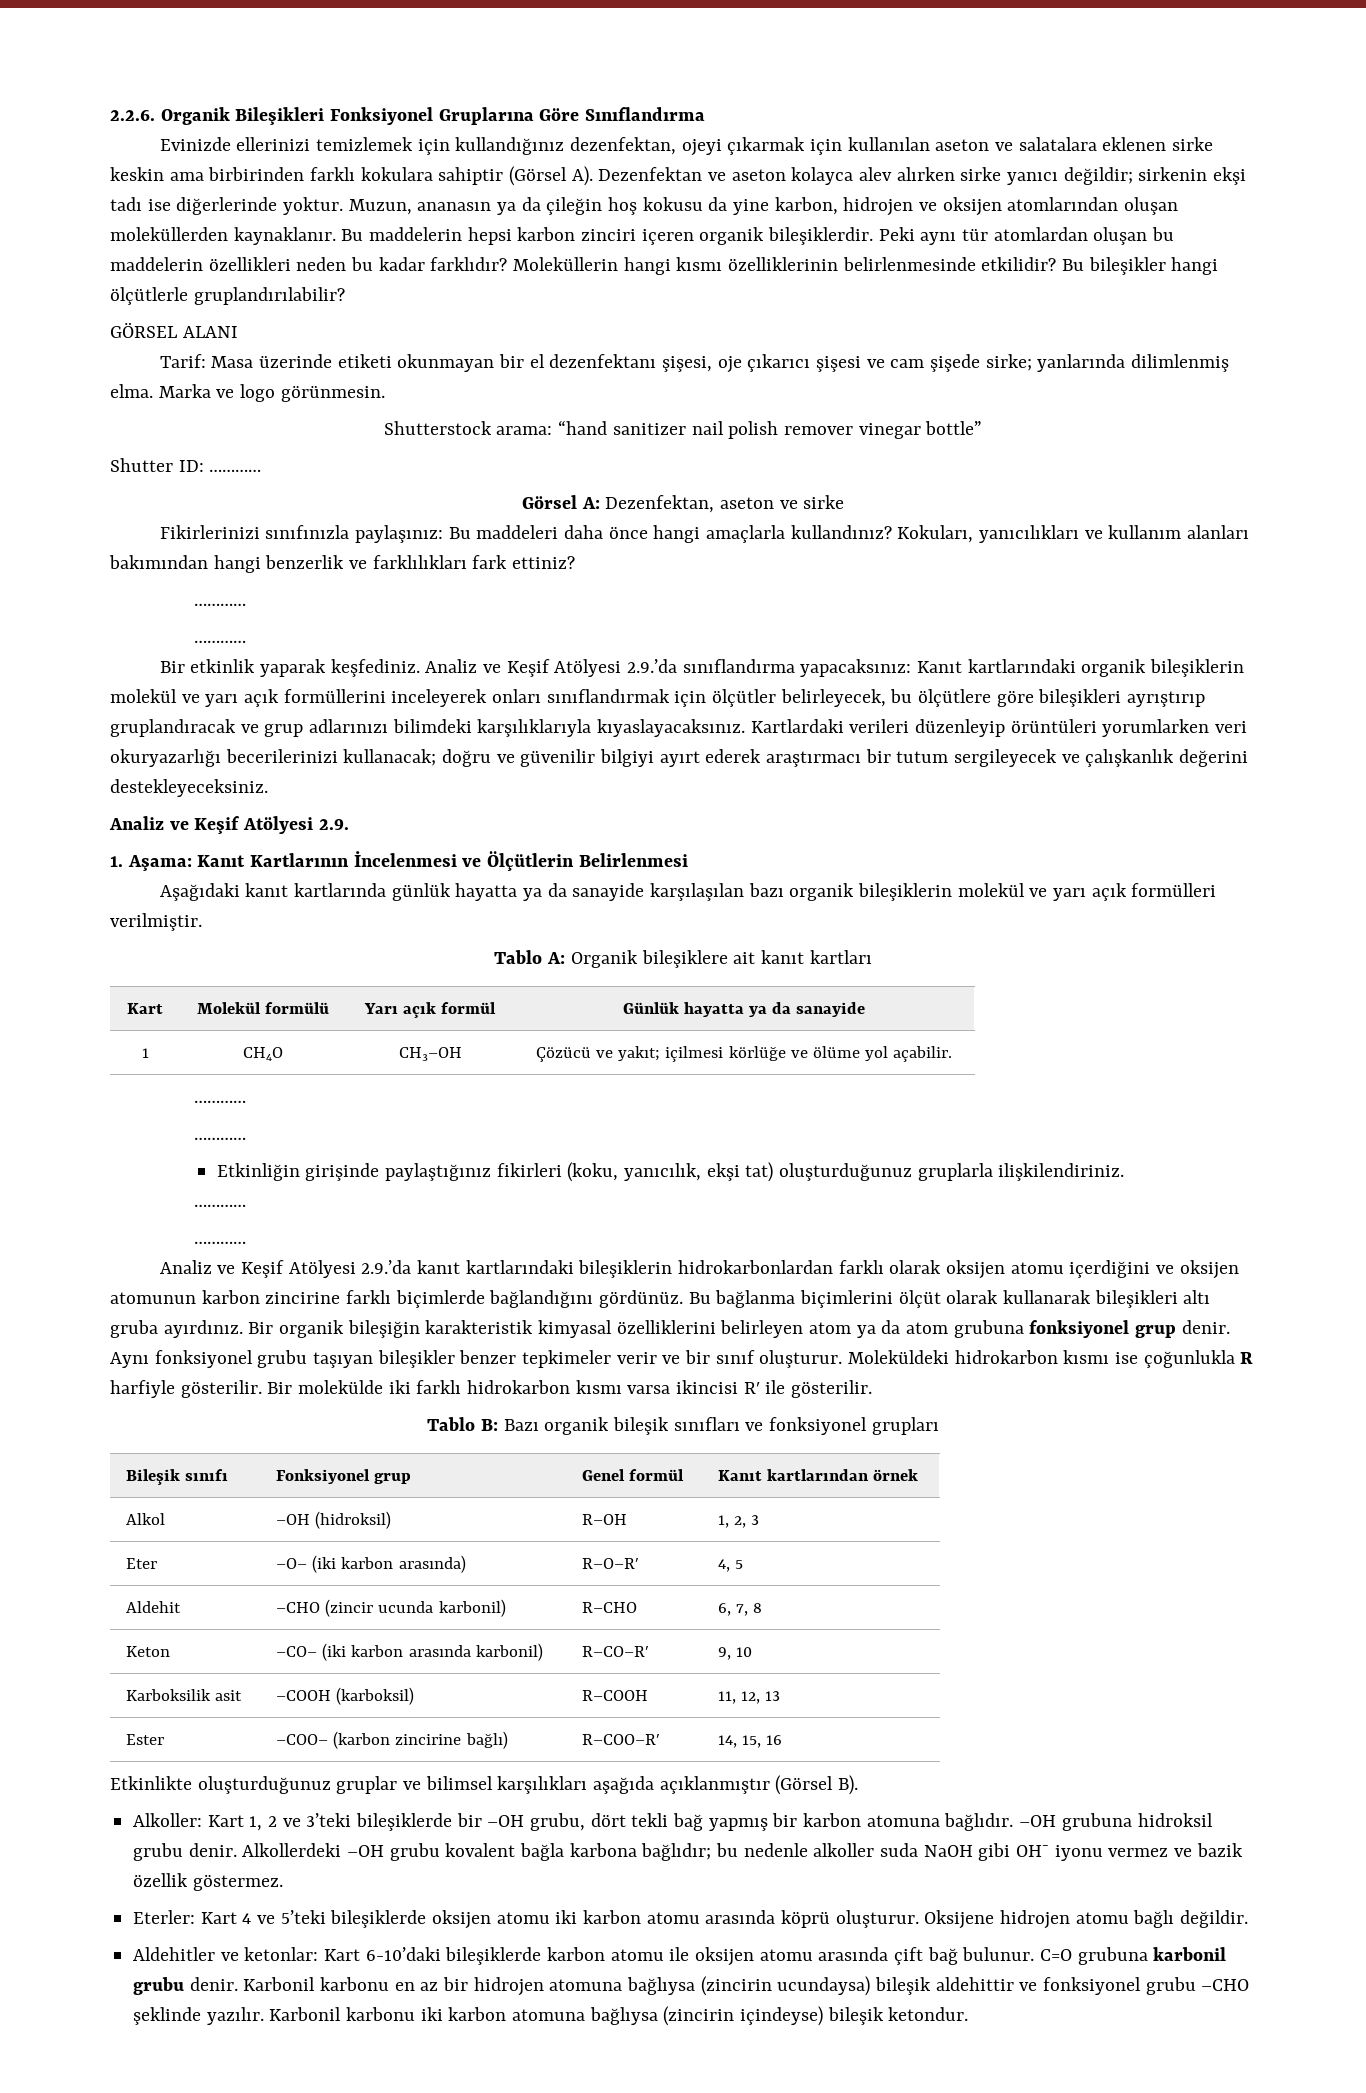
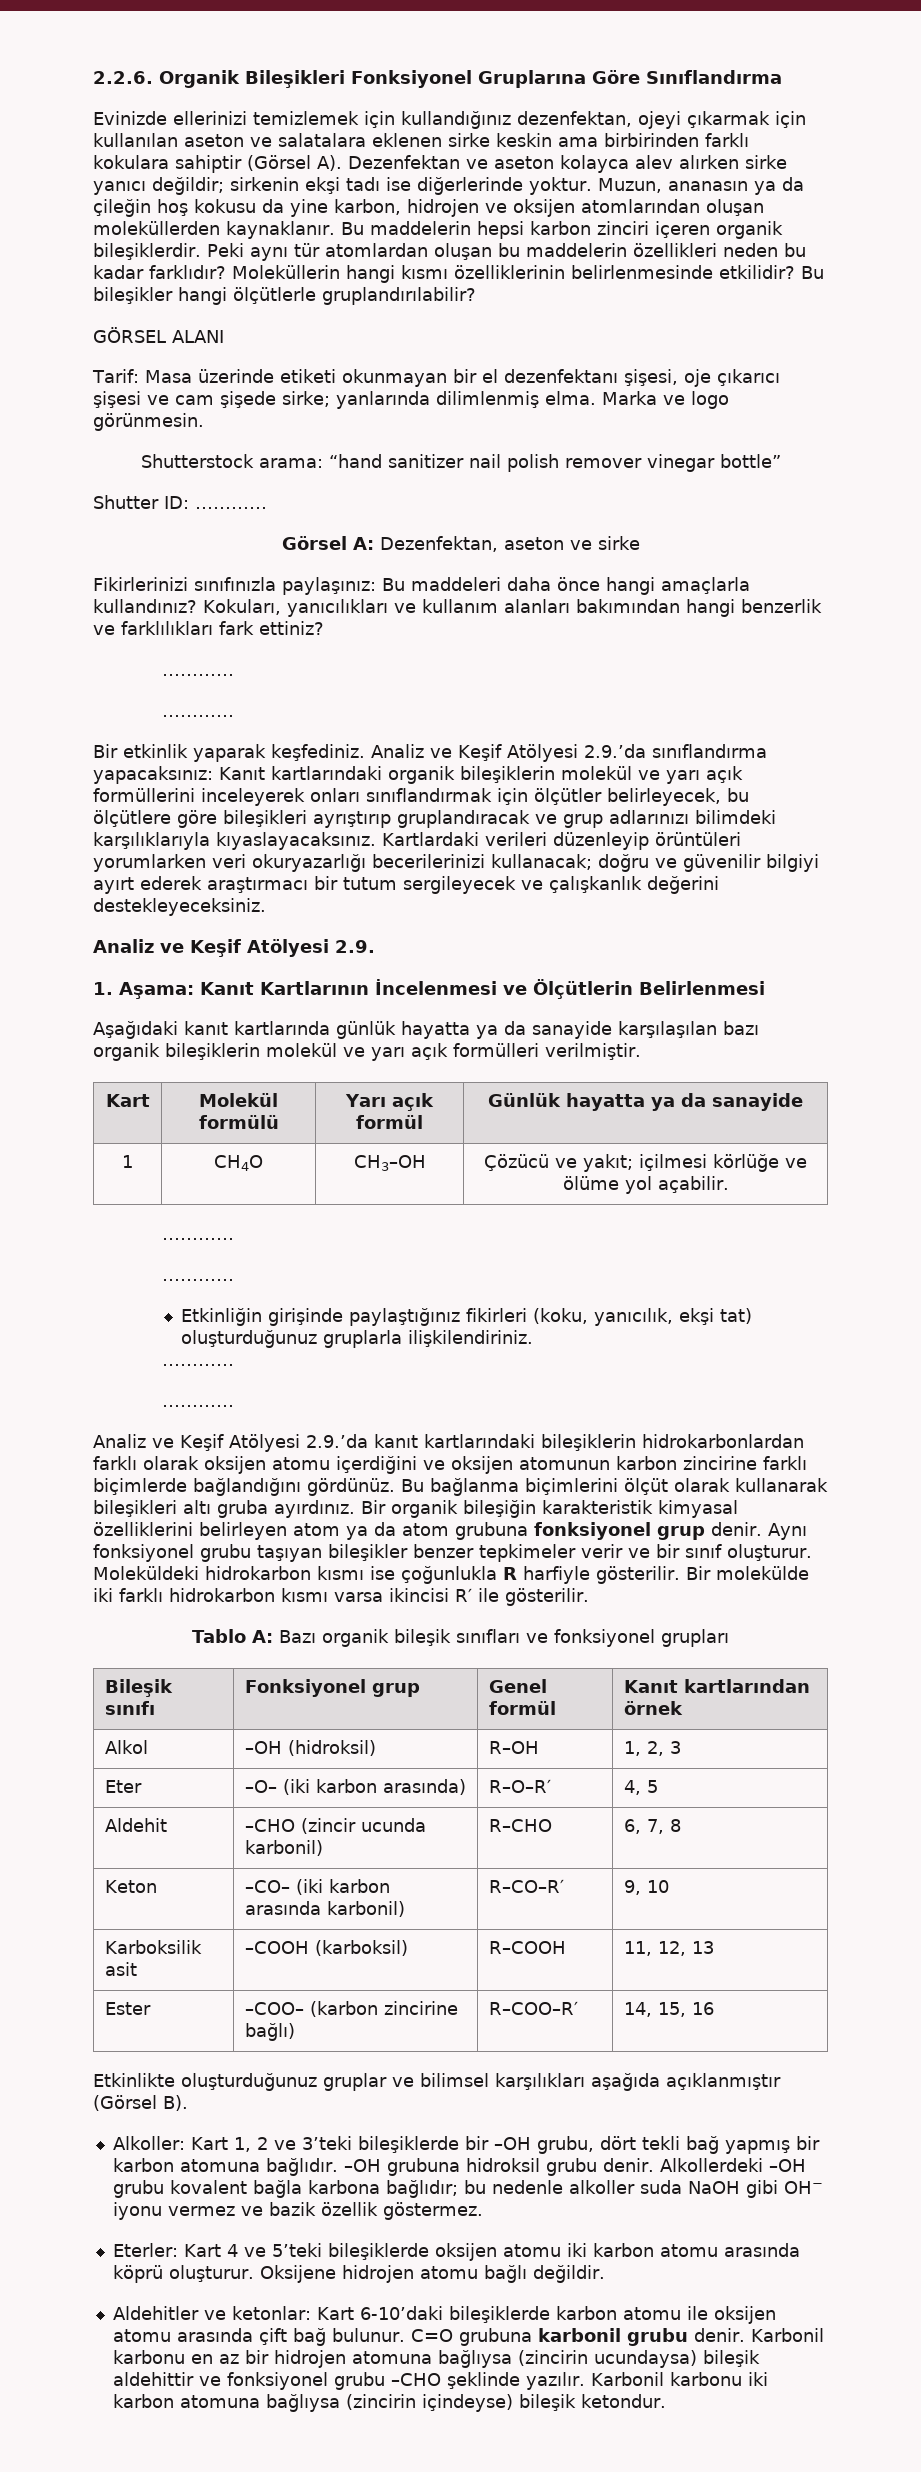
- Tablo A: Organik bileşiklere ait kanıt kartları
- Tablo B: Bazı organik bileşik sınıfları ve fonksiyonel grupları
+ Tablo A: Bazı organik bileşik sınıfları ve fonksiyonel grupları

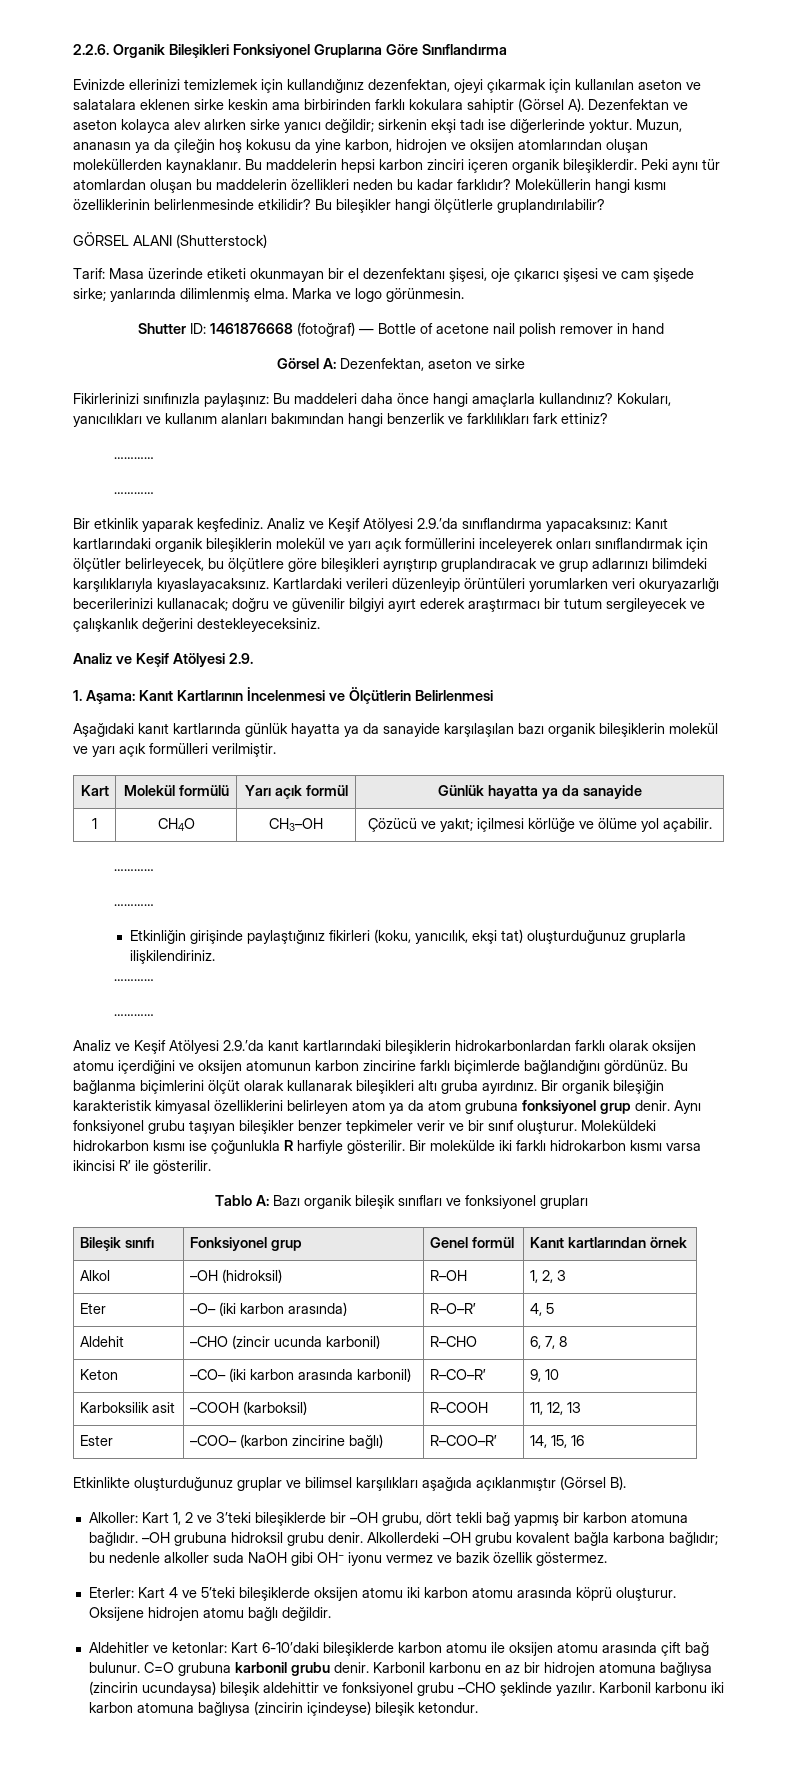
- GÖRSEL ALANI
+ GÖRSEL ALANI (Shutterstock)
- Shutterstock arama: “hand sanitizer nail polish remover vinegar bottle”
- Shutter ID: …………
+ Shutter ID: 1461876668 (fotoğraf) — Bottle of acetone nail polish remover in hand

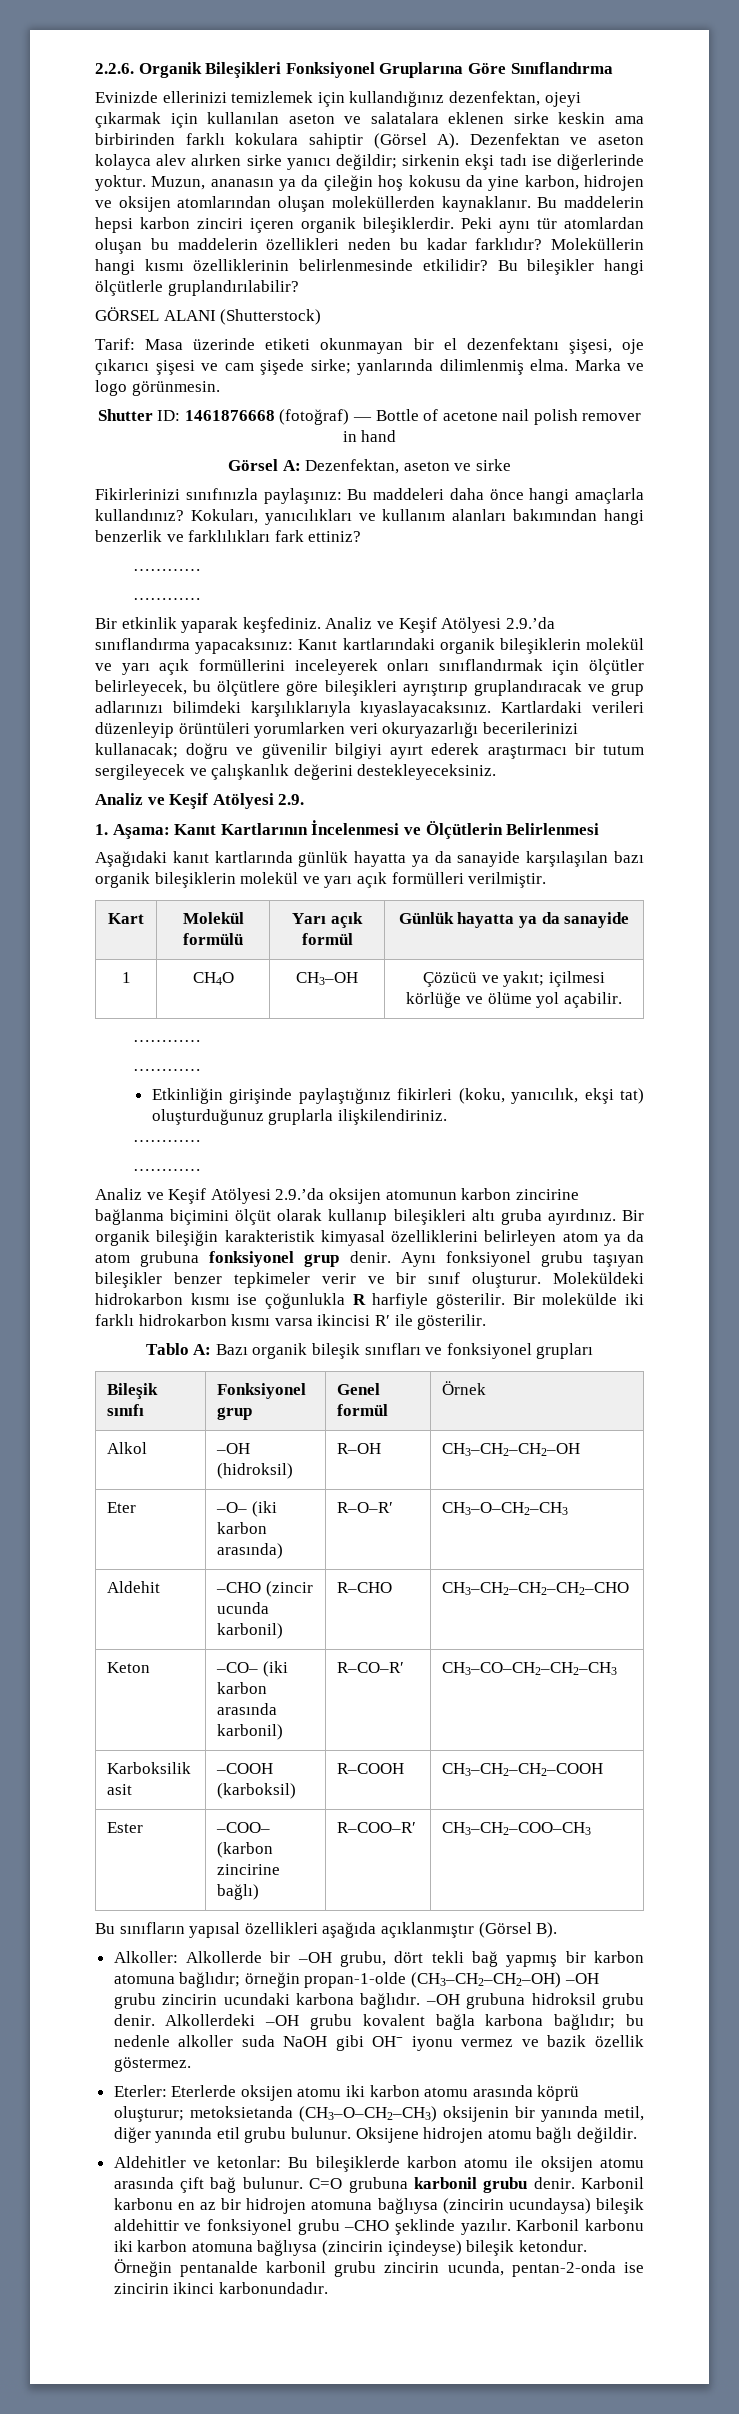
- Analiz ve Keşif Atölyesi 2.9.’da kanıt kartlarındaki bileşiklerin hidrokarbonlardan farklı olarak oksijen atomu içerdiğini ve oksijen atomunun karbon zincirine farklı biçimlerde bağlandığını gördünüz. Bu bağlanma biçimlerini ölçüt olarak kullanarak bileşikleri altı gruba ayırdınız.
+ Analiz ve Keşif Atölyesi 2.9.’da oksijen atomunun karbon zincirine bağlanma biçimini ölçüt olarak kullanıp bileşikleri altı gruba ayırdınız.
- Bileşik sınıfı | Fonksiyonel grup | Genel formül | Kanıt kartlarından örnek
+ Bileşik sınıfı | Fonksiyonel grup | Genel formül | Örnek
- Alkol | –OH (hidroksil) | R–OH | 1, 2, 3
+ Alkol | –OH (hidroksil) | R–OH | CH3–CH2–CH2–OH
- Eter | –O– (iki karbon arasında) | R–O–R′ | 4, 5
+ Eter | –O– (iki karbon arasında) | R–O–R′ | CH3–O–CH2–CH3
- Aldehit | –CHO (zincir ucunda karbonil) | R–CHO | 6, 7, 8
+ Aldehit | –CHO (zincir ucunda karbonil) | R–CHO | CH3–CH2–CH2–CH2–CHO
- Keton | –CO– (iki karbon arasında karbonil) | R–CO–R′ | 9, 10
+ Keton | –CO– (iki karbon arasında karbonil) | R–CO–R′ | CH3–CO–CH2–CH2–CH3
- Karboksilik asit | –COOH (karboksil) | R–COOH | 11, 12, 13
+ Karboksilik asit | –COOH (karboksil) | R–COOH | CH3–CH2–CH2–COOH
- Ester | –COO– (karbon zincirine bağlı) | R–COO–R′ | 14, 15, 16
- Etkinlikte oluşturduğunuz gruplar ve bilimsel karşılıkları aşağıda açıklanmıştır (Görsel B).
+ Ester | –COO– (karbon zincirine bağlı) | R–COO–R′ | CH3–CH2–COO–CH3
+ Bu sınıfların yapısal özellikleri aşağıda açıklanmıştır (Görsel B).
- Alkoller: Kart 1, 2 ve 3’teki bileşiklerde bir –OH grubu, dört tekli bağ yapmış bir karbon atomuna bağlıdır.
+ Alkoller: Alkollerde bir –OH grubu, dört tekli bağ yapmış bir karbon atomuna bağlıdır; örneğin propan-1-olde (CH3–CH2–CH2–OH) –OH grubu zincirin ucundaki karbona bağlıdır.
- Eterler: Kart 4 ve 5’teki bileşiklerde oksijen atomu iki karbon atomu arasında köprü oluşturur.
+ Eterler: Eterlerde oksijen atomu iki karbon atomu arasında köprü oluşturur; metoksietanda (CH3–O–CH2–CH3) oksijenin bir yanında metil, diğer yanında etil grubu bulunur.
- Aldehitler ve ketonlar: Kart 6-10’daki bileşiklerde karbon atomu ile oksijen atomu arasında çift bağ bulunur.
+ Aldehitler ve ketonlar: Bu bileşiklerde karbon atomu ile oksijen atomu arasında çift bağ bulunur.
+ Örneğin pentanalde karbonil grubu zincirin ucunda, pentan-2-onda ise zincirin ikinci karbonundadır.

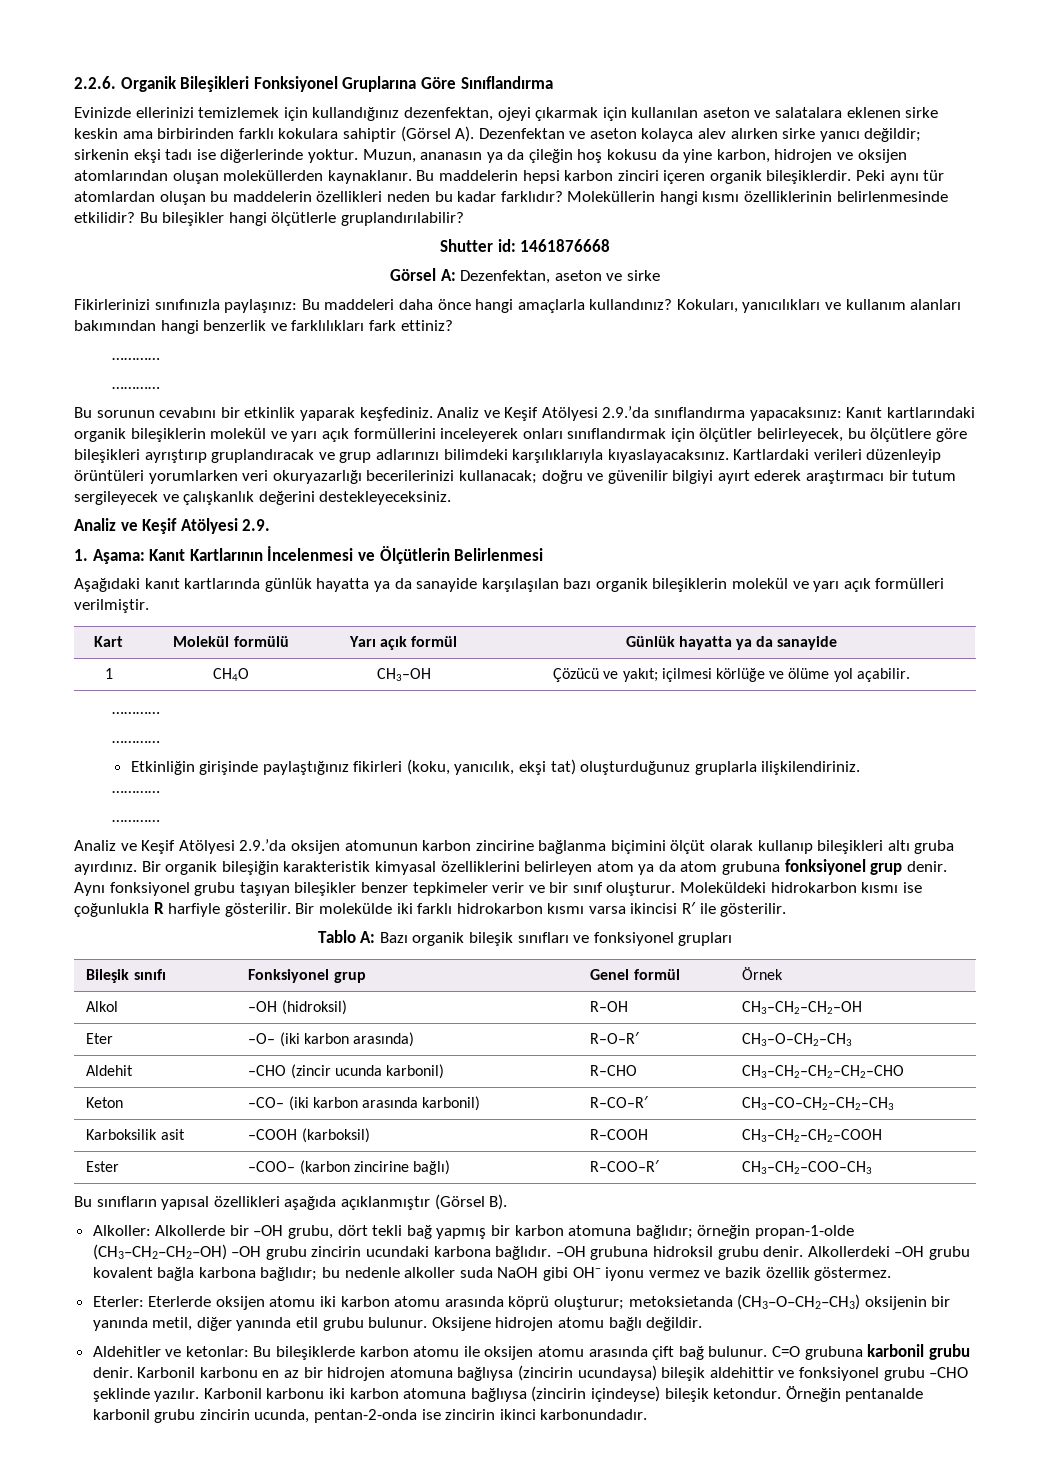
- GÖRSEL ALANI (Shutterstock)
- Tarif: Masa üzerinde etiketi okunmayan bir el dezenfektanı şişesi, oje çıkarıcı şişesi ve cam şişede sirke; yanlarında dilimlenmiş elma. Marka ve logo görünmesin.
- Shutter ID: 1461876668 (fotoğraf) — Bottle of acetone nail polish remover in hand
+ Shutter id: 1461876668
- Bir etkinlik yaparak keşfediniz.
+ Bu sorunun cevabını bir etkinlik yaparak keşfediniz.

